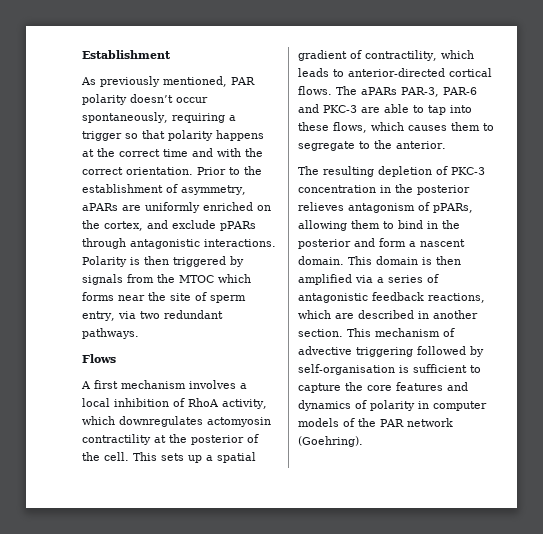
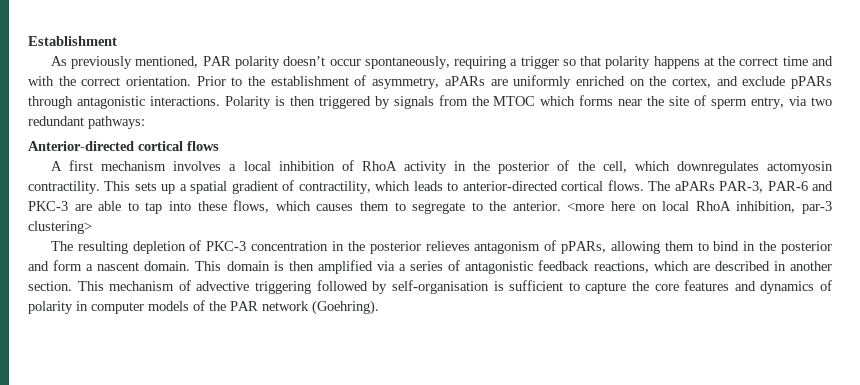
- Polarity is then triggered by signals from the MTOC which forms near the site of sperm entry, via two redundant pathways.
- Flows
+ Polarity is then triggered by signals from the MTOC which forms near the site of sperm entry, via two redundant pathways:
+ Anterior-directed cortical flows
- A first mechanism involves a local inhibition of RhoA activity, which downregulates actomyosin contractility at the posterior of the cell.
+ A first mechanism involves a local inhibition of RhoA activity in the posterior of the cell, which downregulates actomyosin contractility.
+ <more here on local RhoA inhibition, par-3 clustering>

